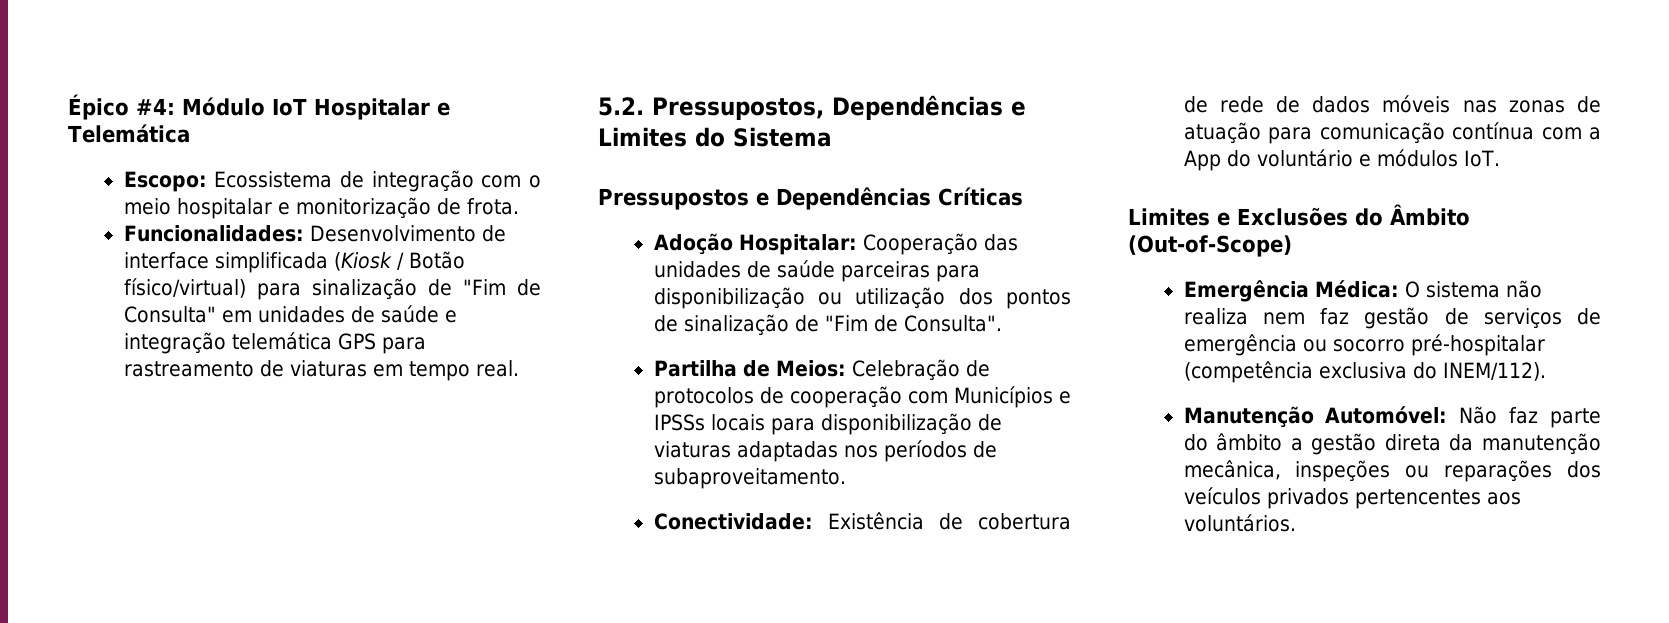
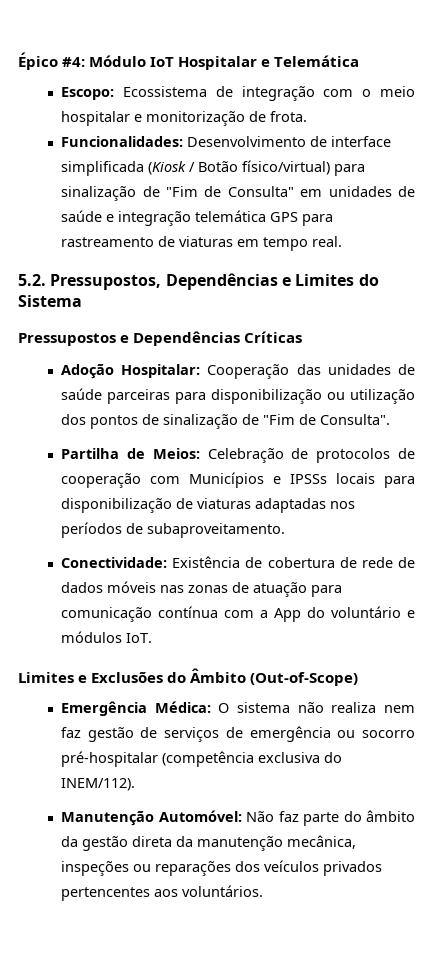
- Manutenção Automóvel: Não faz parte do âmbito a gestão direta da manutenção mecânica, inspeções ou reparações dos veículos privados pertencentes aos voluntários.
+ Manutenção Automóvel: Não faz parte do âmbito da gestão direta da manutenção mecânica, inspeções ou reparações dos veículos privados pertencentes aos voluntários.

